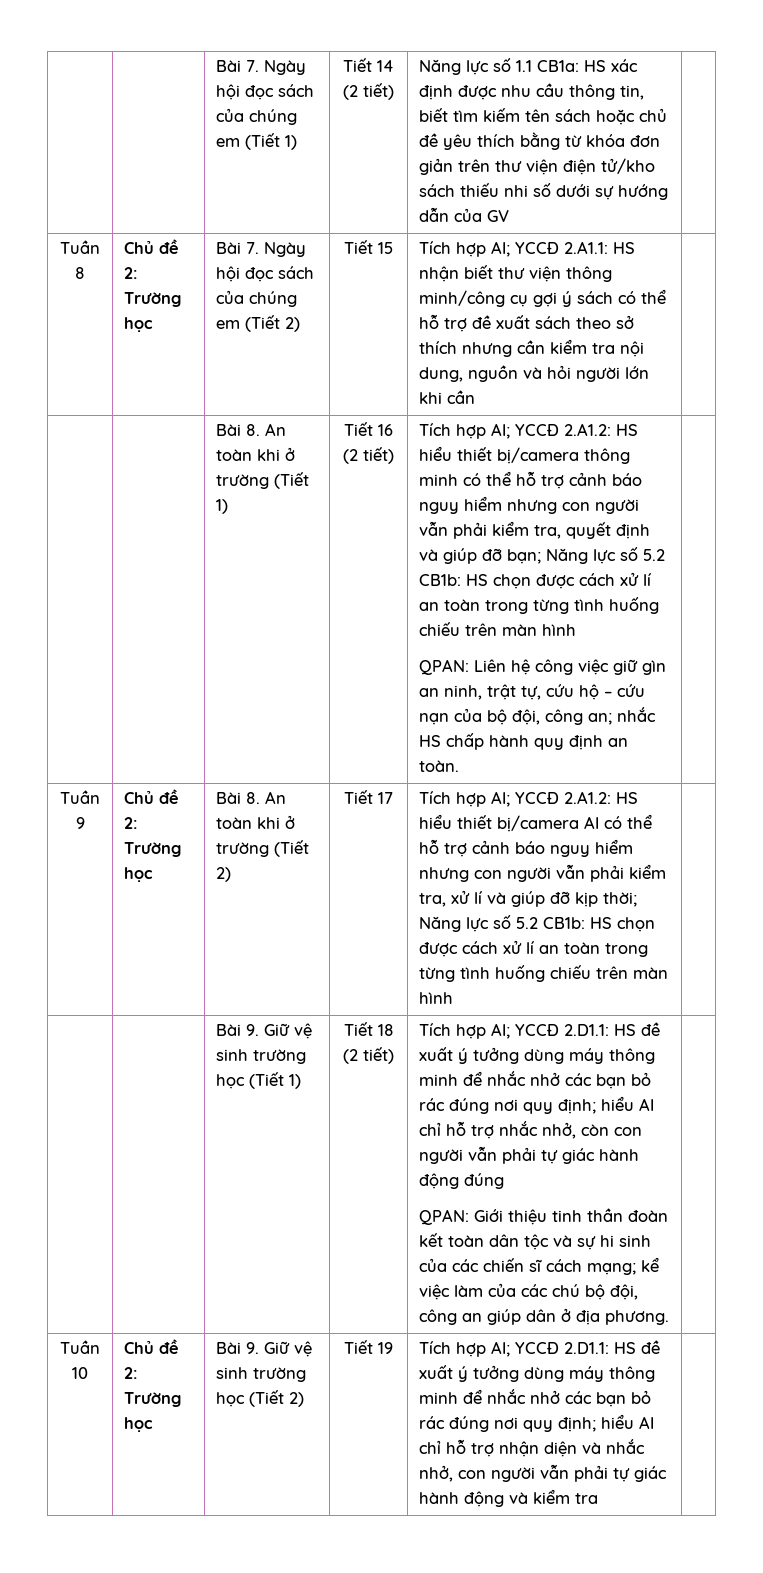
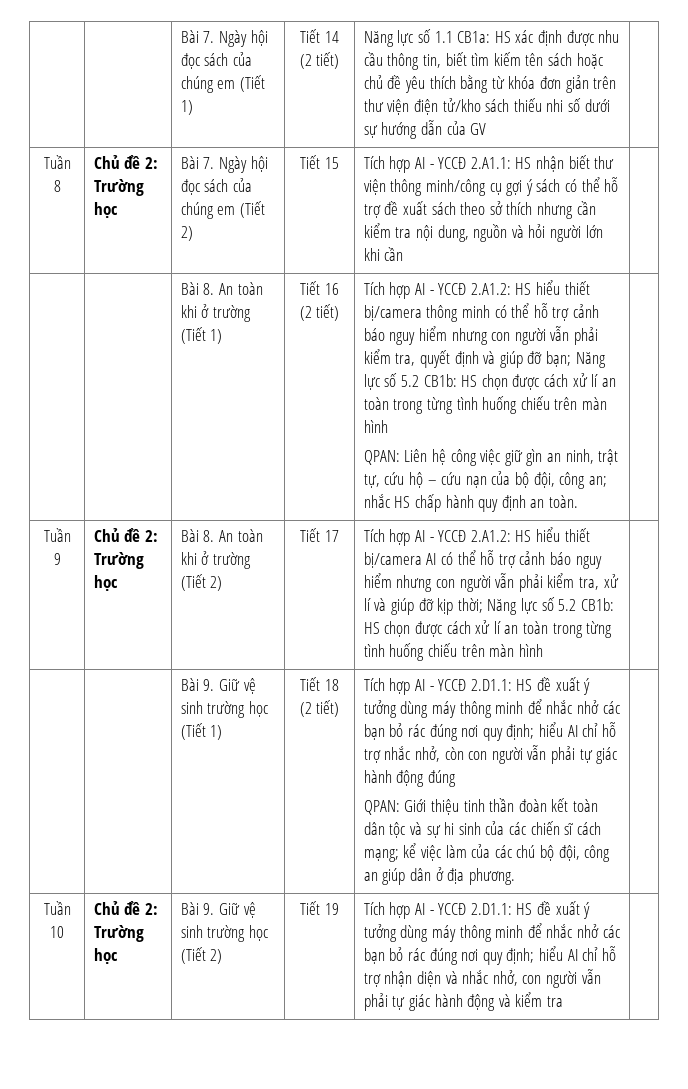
- Tích hợp AI; YCCĐ 2.A1.1: HS nhận biết thư viện thông minh/công cụ gợi ý sách có thể hỗ trợ đề xuất sách theo sở thích nhưng cần kiểm tra nội dung, nguồn và hỏi người lớn khi cần
+ Tích hợp AI - YCCĐ 2.A1.1: HS nhận biết thư viện thông minh/công cụ gợi ý sách có thể hỗ trợ đề xuất sách theo sở thích nhưng cần kiểm tra nội dung, nguồn và hỏi người lớn khi cần
- Tích hợp AI; YCCĐ 2.A1.2: HS hiểu thiết bị/camera thông minh có thể hỗ trợ cảnh báo nguy hiểm nhưng con người vẫn phải kiểm tra, quyết định và giúp đỡ bạn; Năng lực số 5.2 CB1b: HS chọn được cách xử lí an toàn trong từng tình huống chiếu trên màn hình
+ Tích hợp AI - YCCĐ 2.A1.2: HS hiểu thiết bị/camera thông minh có thể hỗ trợ cảnh báo nguy hiểm nhưng con người vẫn phải kiểm tra, quyết định và giúp đỡ bạn; Năng lực số 5.2 CB1b: HS chọn được cách xử lí an toàn trong từng tình huống chiếu trên màn hình
- Tích hợp AI; YCCĐ 2.A1.2: HS hiểu thiết bị/camera AI có thể hỗ trợ cảnh báo nguy hiểm nhưng con người vẫn phải kiểm tra, xử lí và giúp đỡ kịp thời; Năng lực số 5.2 CB1b: HS chọn được cách xử lí an toàn trong từng tình huống chiếu trên màn hình
+ Tích hợp AI - YCCĐ 2.A1.2: HS hiểu thiết bị/camera AI có thể hỗ trợ cảnh báo nguy hiểm nhưng con người vẫn phải kiểm tra, xử lí và giúp đỡ kịp thời; Năng lực số 5.2 CB1b: HS chọn được cách xử lí an toàn trong từng tình huống chiếu trên màn hình
- Tích hợp AI; YCCĐ 2.D1.1: HS đề xuất ý tưởng dùng máy thông minh để nhắc nhở các bạn bỏ rác đúng nơi quy định; hiểu AI chỉ hỗ trợ nhắc nhở, còn con người vẫn phải tự giác hành động đúng
+ Tích hợp AI - YCCĐ 2.D1.1: HS đề xuất ý tưởng dùng máy thông minh để nhắc nhở các bạn bỏ rác đúng nơi quy định; hiểu AI chỉ hỗ trợ nhắc nhở, còn con người vẫn phải tự giác hành động đúng
- Tích hợp AI; YCCĐ 2.D1.1: HS đề xuất ý tưởng dùng máy thông minh để nhắc nhở các bạn bỏ rác đúng nơi quy định; hiểu AI chỉ hỗ trợ nhận diện và nhắc nhở, con người vẫn phải tự giác hành động và kiểm tra
+ Tích hợp AI - YCCĐ 2.D1.1: HS đề xuất ý tưởng dùng máy thông minh để nhắc nhở các bạn bỏ rác đúng nơi quy định; hiểu AI chỉ hỗ trợ nhận diện và nhắc nhở, con người vẫn phải tự giác hành động và kiểm tra

